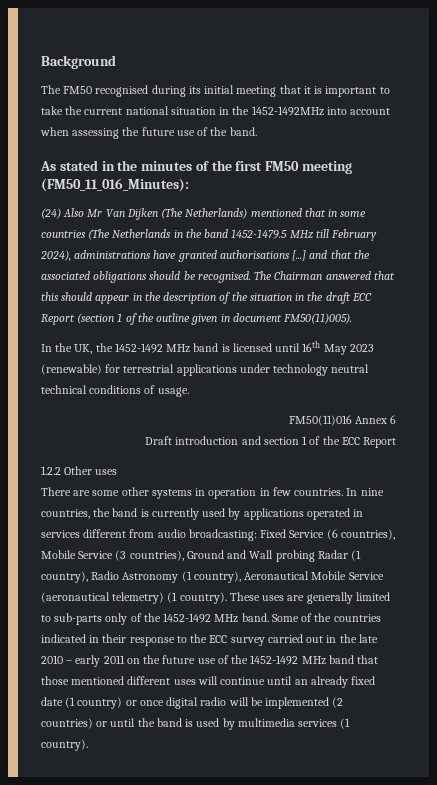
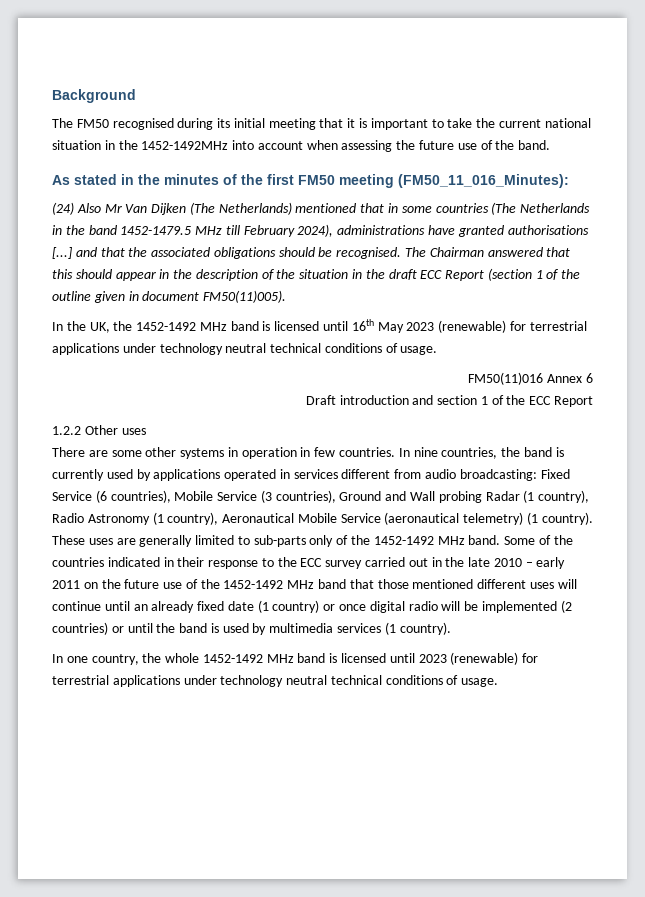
+ In one country, the whole 1452-1492 MHz band is licensed until 2023 (renewable) for terrestrial applications under technology neutral technical conditions of usage.

